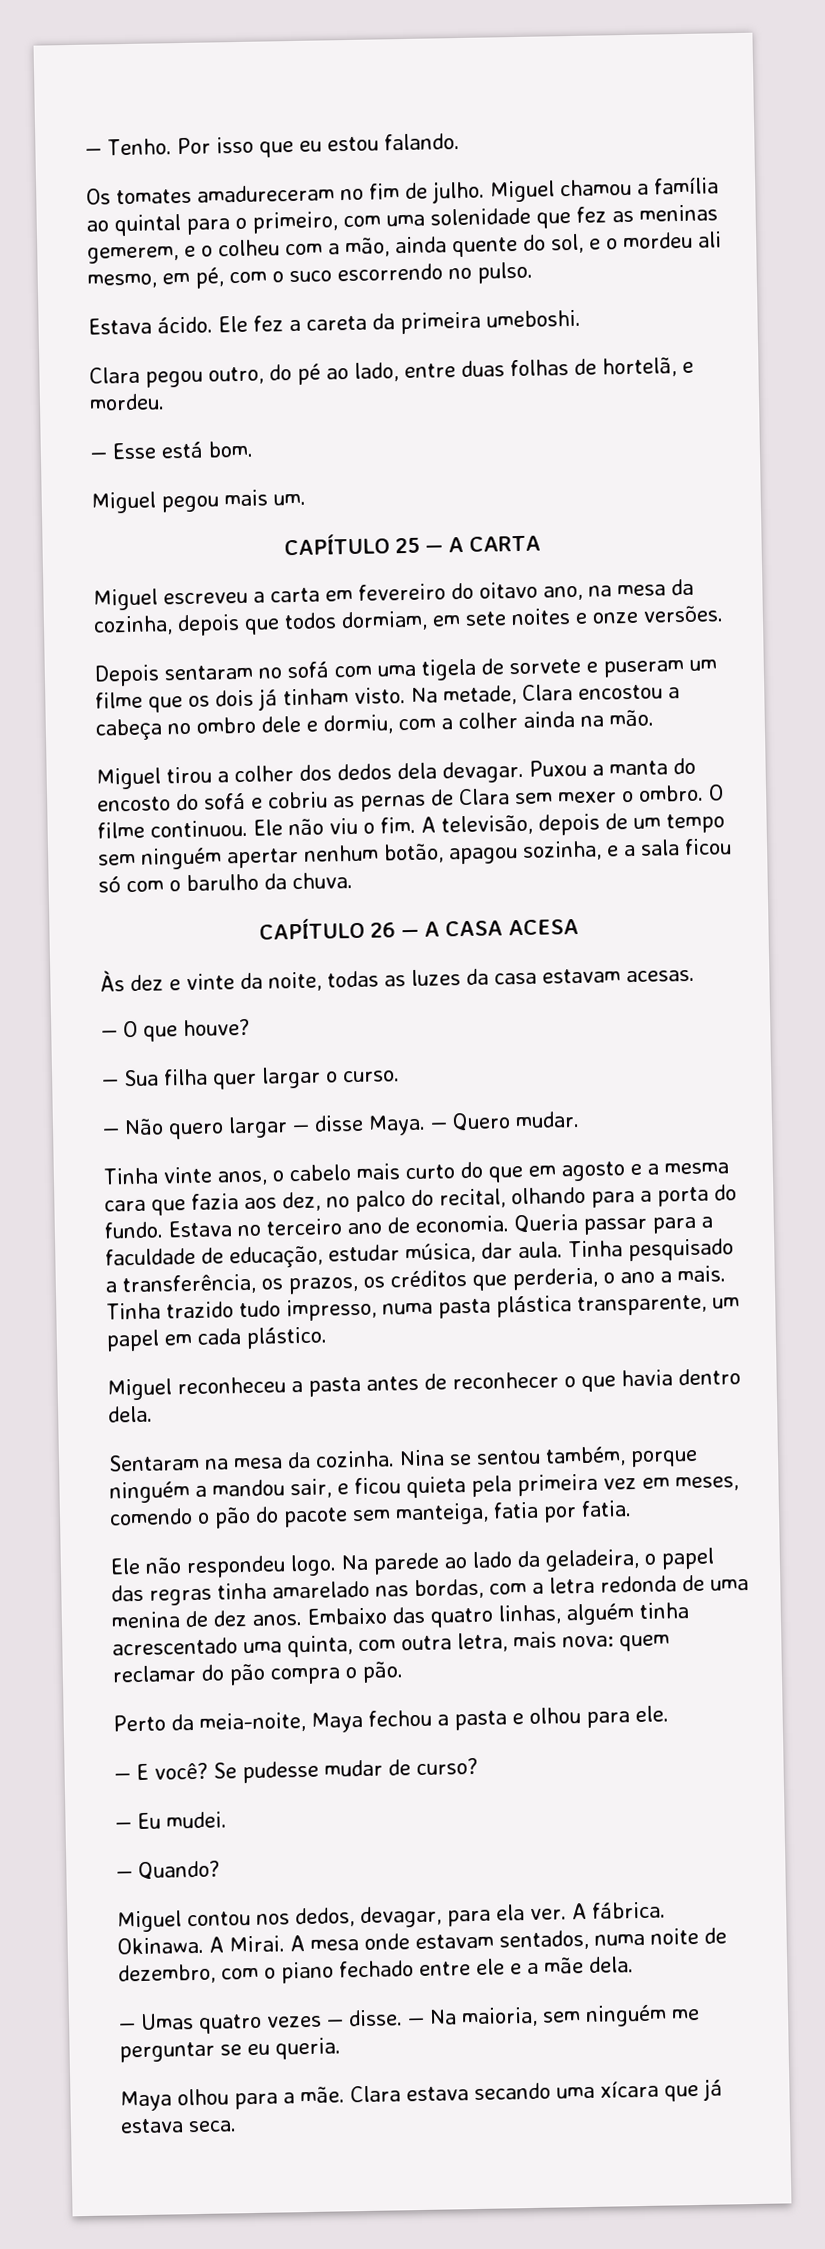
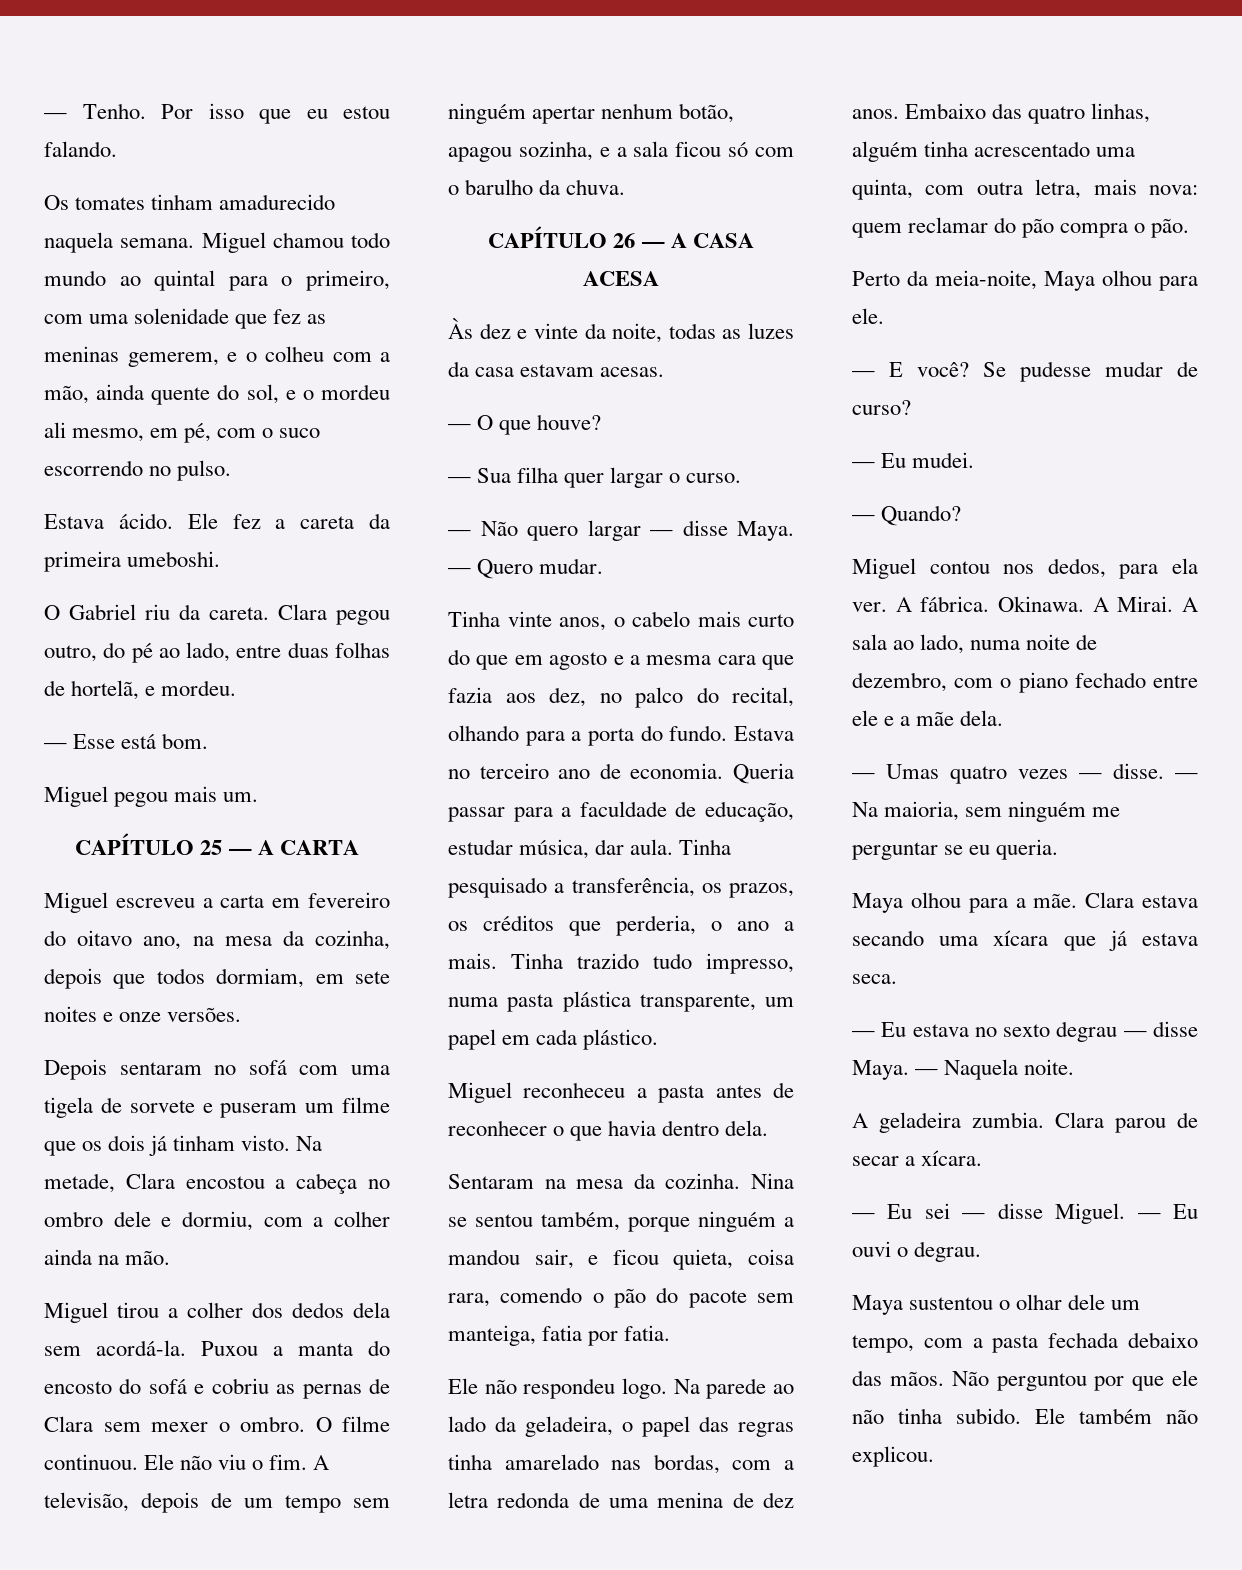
- Os tomates amadureceram no fim de julho. Miguel chamou a família ao quintal para o primeiro, com uma solenidade que fez as meninas gemerem, e o colheu com a mão, ainda quente do sol, e o mordeu ali mesmo, em pé, com o suco escorrendo no pulso.
+ Os tomates tinham amadurecido naquela semana. Miguel chamou todo mundo ao quintal para o primeiro, com uma solenidade que fez as meninas gemerem, e o colheu com a mão, ainda quente do sol, e o mordeu ali mesmo, em pé, com o suco escorrendo no pulso.
+ O Gabriel riu da careta.
- Miguel tirou a colher dos dedos dela devagar.
+ Miguel tirou a colher dos dedos dela sem acordá-la.
- Nina se sentou também, porque ninguém a mandou sair, e ficou quieta pela primeira vez em meses, comendo o pão do pacote sem manteiga, fatia por fatia.
+ Nina se sentou também, porque ninguém a mandou sair, e ficou quieta, coisa rara, comendo o pão do pacote sem manteiga, fatia por fatia.
- Perto da meia-noite, Maya fechou a pasta e olhou para ele.
+ Perto da meia-noite, Maya olhou para ele.
- Miguel contou nos dedos, devagar, para ela ver.
+ Miguel contou nos dedos, para ela ver.
- A mesa onde estavam sentados, numa noite de dezembro, com o piano fechado entre ele e a mãe dela.
+ A sala ao lado, numa noite de dezembro, com o piano fechado entre ele e a mãe dela.
+ — Eu estava no sexto degrau — disse Maya. — Naquela noite.
+ A geladeira zumbia. Clara parou de secar a xícara.
+ — Eu sei — disse Miguel. — Eu ouvi o degrau.
+ Maya sustentou o olhar dele um tempo, com a pasta fechada debaixo das mãos. Não perguntou por que ele não tinha subido. Ele também não explicou.

